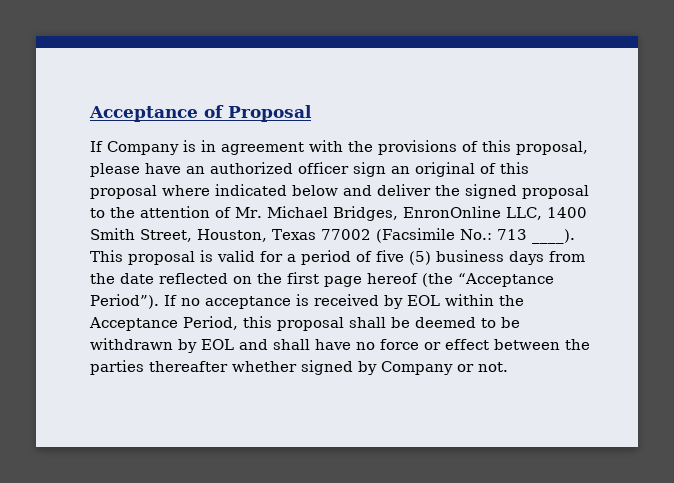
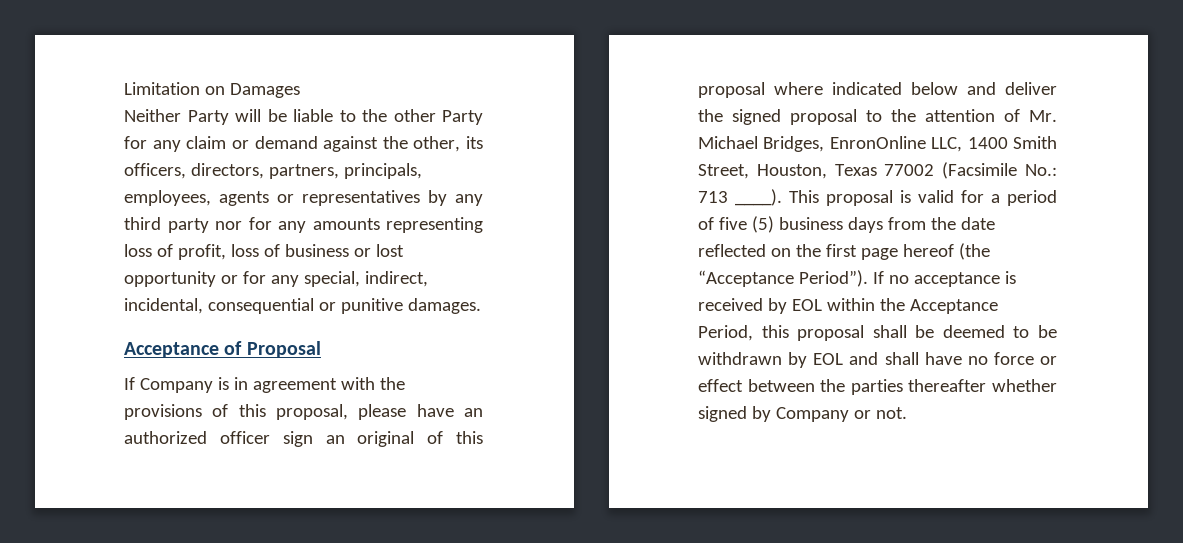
+ Limitation on Damages
+ Neither Party will be liable to the other Party for any claim or demand against the other, its officers, directors, partners, principals, employees, agents or representatives by any third party nor for any amounts representing loss of profit, loss of business or lost opportunity or for any special, indirect, incidental, consequential or punitive damages.

